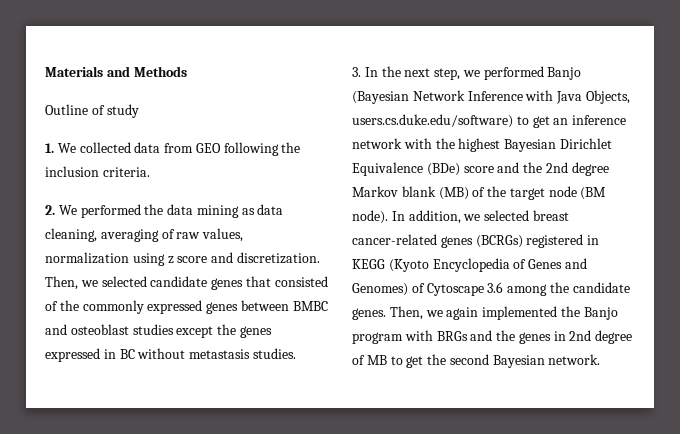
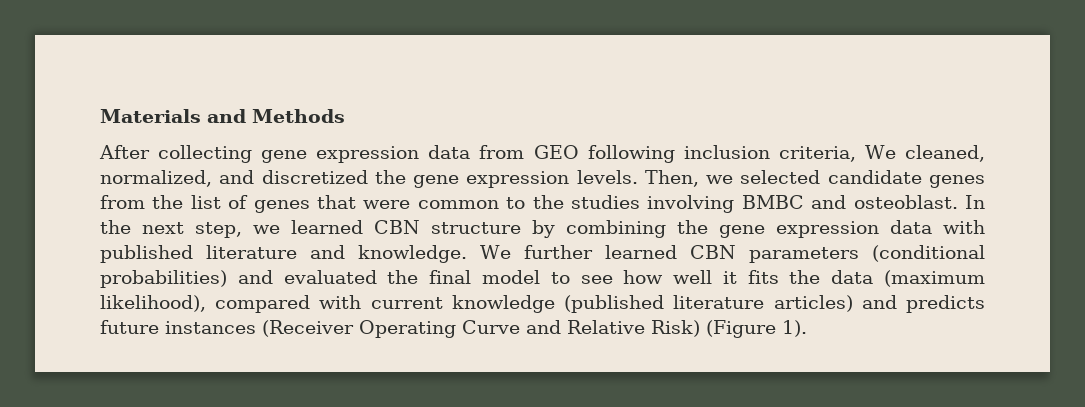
- Outline of study
- 1. We collected data from GEO following the inclusion criteria.
- 2. We performed the data mining as data cleaning, averaging of raw values, normalization using z score and discretization.
+ After collecting gene expression data from GEO following inclusion criteria, We cleaned, normalized, and discretized the gene expression levels.
- Then, we selected candidate genes that consisted of the commonly expressed genes between BMBC and osteoblast studies except the genes expressed in BC without metastasis studies.
- 3. In the next step, we performed Banjo (Bayesian Network Inference with Java Objects, users.cs.duke.edu/software) to get an inference network with the highest Bayesian Dirichlet Equivalence (BDe) score and the 2nd degree Markov blank (MB) of the target node (BM node). In addition, we selected breast cancer-related genes (BCRGs) registered in KEGG (Kyoto Encyclopedia of Genes and Genomes) of Cytoscape 3.6 among the candidate genes. Then, we again implemented the Banjo program with BRGs and the genes in 2nd degree of MB to get the second Bayesian network.
+ Then, we selected candidate genes from the list of genes that were common to the studies involving BMBC and osteoblast. In the next step, we learned CBN structure by combining the gene expression data with published literature and knowledge. We further learned CBN parameters (conditional probabilities) and evaluated the final model to see how well it fits the data (maximum likelihood), compared with current knowledge (published literature articles) and predicts future instances (Receiver Operating Curve and Relative Risk) (Figure 1).

